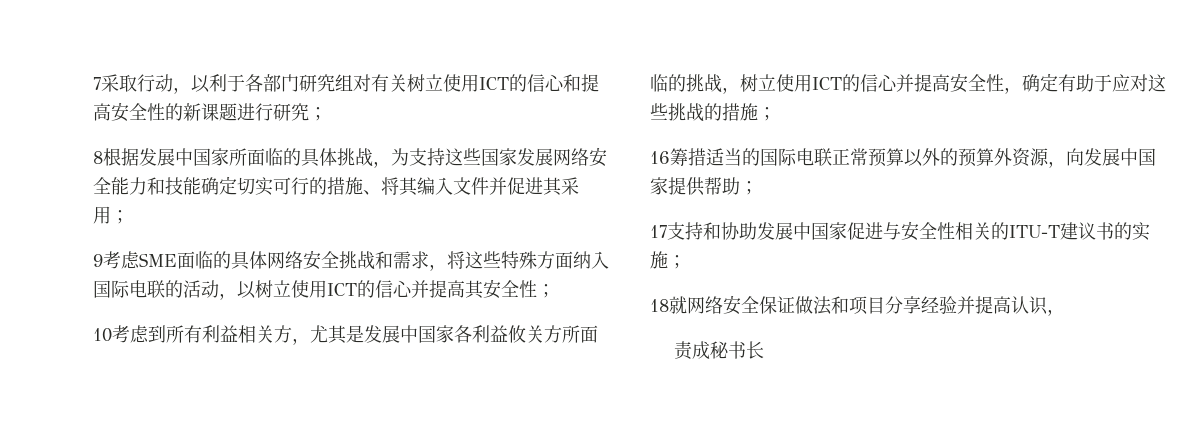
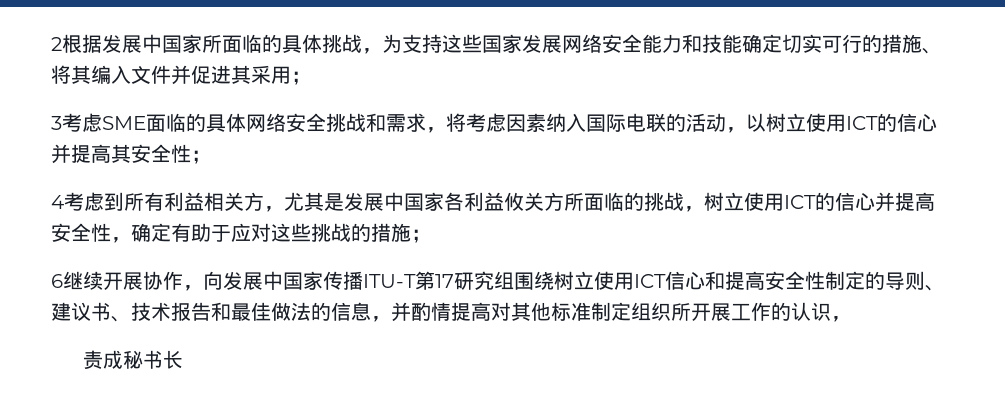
- 7采取行动，以利于各部门研究组对有关树立使用ICT的信心和提高安全性的新课题进行研究；
- 8根据发展中国家所面临的具体挑战，为支持这些国家发展网络安全能力和技能确定切实可行的措施、将其编入文件并促进其采用；
+ 2根据发展中国家所面临的具体挑战，为支持这些国家发展网络安全能力和技能确定切实可行的措施、将其编入文件并促进其采用；
- 9考虑SME面临的具体网络安全挑战和需求，将这些特殊方面纳入国际电联的活动，以树立使用ICT的信心并提高其安全性；
+ 3考虑SME面临的具体网络安全挑战和需求，将考虑因素纳入国际电联的活动，以树立使用ICT的信心并提高其安全性；
- 10考虑到所有利益相关方，尤其是发展中国家各利益攸关方所面临的挑战，树立使用ICT的信心并提高安全性，确定有助于应对这些挑战的措施；
+ 4考虑到所有利益相关方，尤其是发展中国家各利益攸关方所面临的挑战，树立使用ICT的信心并提高安全性，确定有助于应对这些挑战的措施；
- 16筹措适当的国际电联正常预算以外的预算外资源，向发展中国家提供帮助；
- 17支持和协助发展中国家促进与安全性相关的ITU-T建议书的实施；
- 18就网络安全保证做法和项目分享经验并提高认识，
+ 6继续开展协作，向发展中国家传播ITU-T第17研究组围绕树立使用ICT信心和提高安全性制定的导则、建议书、技术报告和最佳做法的信息，并酌情提高对其他标准制定组织所开展工作的认识，

